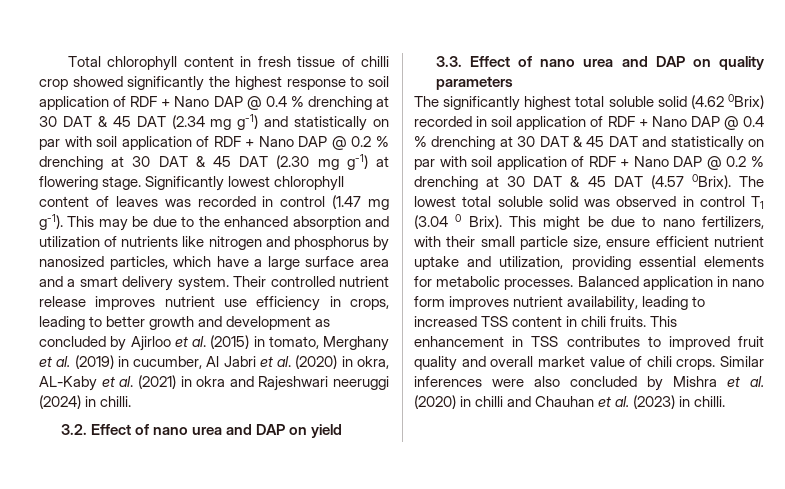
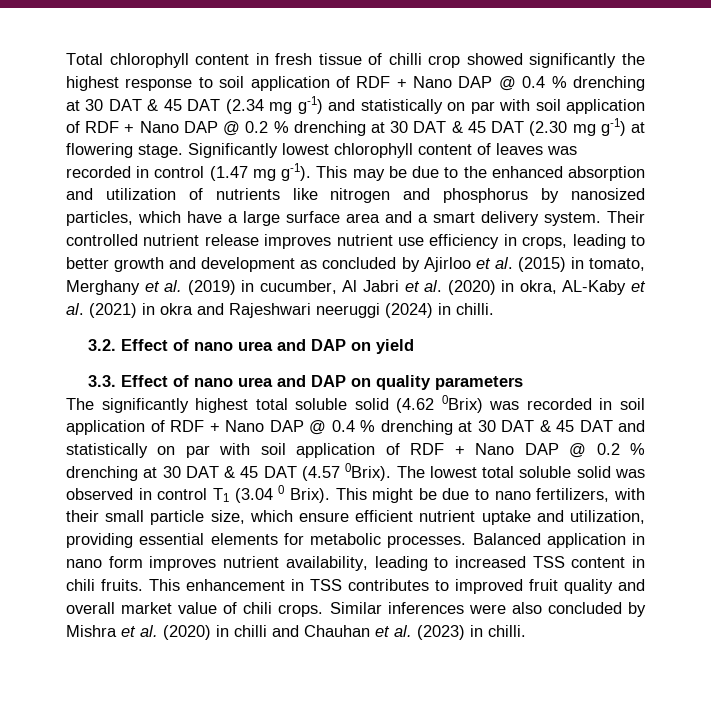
- The significantly highest total soluble solid (4.62 0Brix) recorded in soil application of RDF + Nano DAP @ 0.4 % drenching at 30 DAT & 45 DAT and statistically on par with soil application of RDF + Nano DAP @ 0.2 % drenching at 30 DAT & 45 DAT (4.57 0Brix).
+ The significantly highest total soluble solid (4.62 0Brix) was recorded in soil application of RDF + Nano DAP @ 0.4 % drenching at 30 DAT & 45 DAT and statistically on par with soil application of RDF + Nano DAP @ 0.2 % drenching at 30 DAT & 45 DAT (4.57 0Brix).
- This might be due to nano fertilizers, with their small particle size, ensure efficient nutrient uptake and utilization, providing essential elements for metabolic processes.
+ This might be due to nano fertilizers, with their small particle size, which ensure efficient nutrient uptake and utilization, providing essential elements for metabolic processes.

